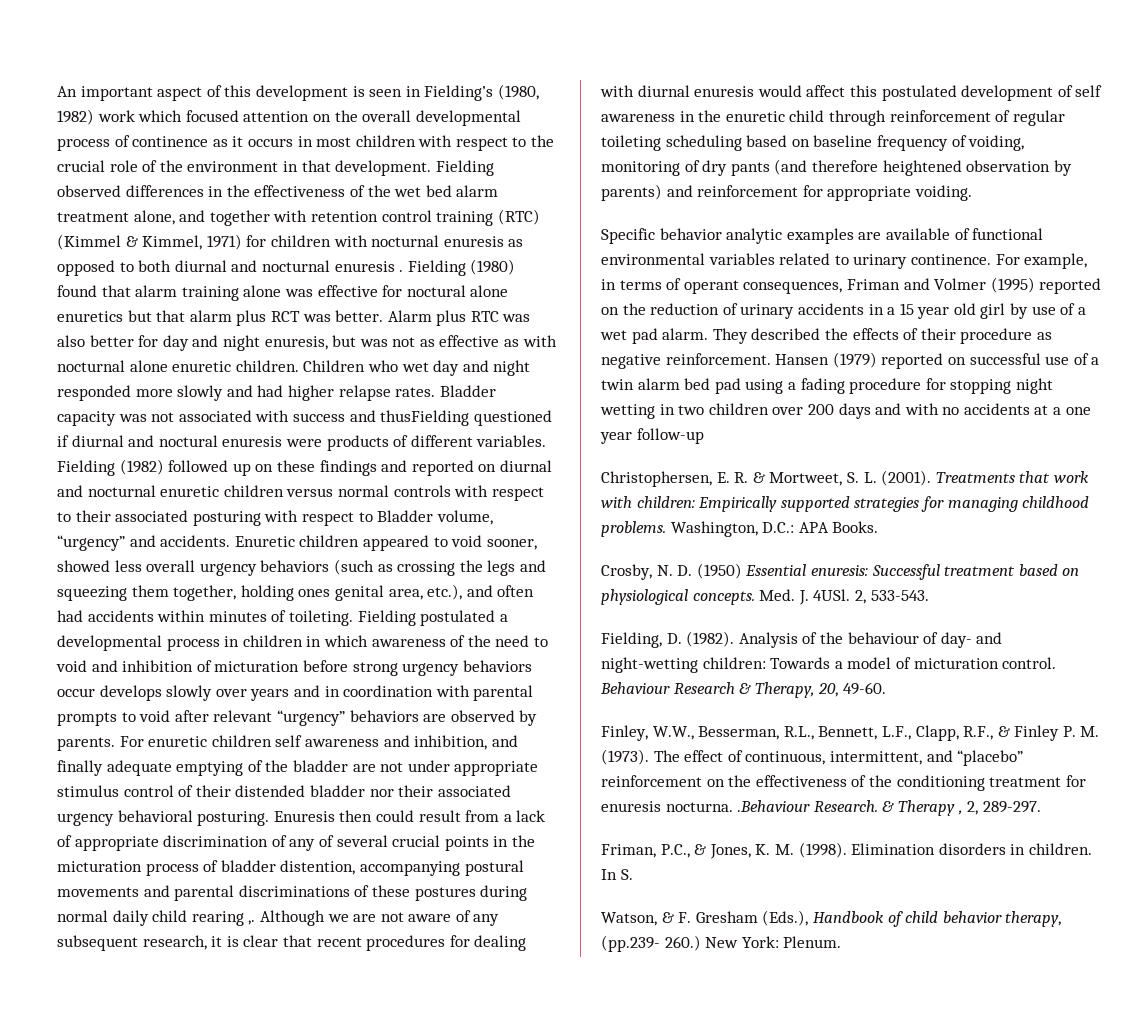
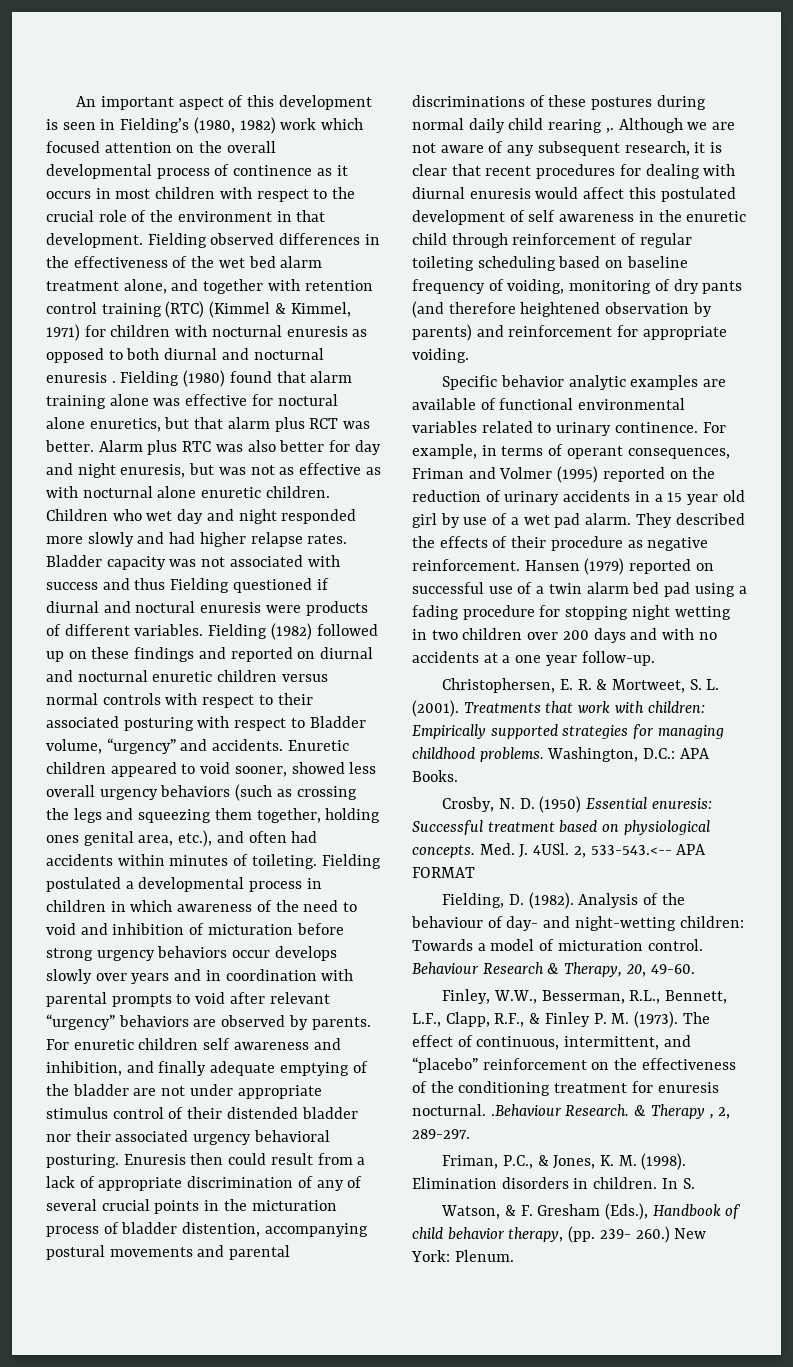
- Fielding (1980) found that alarm training alone was effective for noctural alone enuretics but that alarm plus RCT was better.
+ Fielding (1980) found that alarm training alone was effective for noctural alone enuretics, but that alarm plus RCT was better.
- Bladder capacity was not associated with success and thusFielding questioned if diurnal and noctural enuresis were products of different variables.
+ Bladder capacity was not associated with success and thus Fielding questioned if diurnal and noctural enuresis were products of different variables.
- Hansen (1979) reported on successful use of a twin alarm bed pad using a fading procedure for stopping night wetting in two children over 200 days and with no accidents at a one year follow-up
+ Hansen (1979) reported on successful use of a twin alarm bed pad using a fading procedure for stopping night wetting in two children over 200 days and with no accidents at a one year follow-up.
- 2, 533-543.
+ 2, 533-543.<-- APA FORMAT
- The effect of continuous, intermittent, and “placebo” reinforcement on the effectiveness of the conditioning treatment for enuresis nocturna. .Behaviour Research.
+ The effect of continuous, intermittent, and “placebo” reinforcement on the effectiveness of the conditioning treatment for enuresis nocturnal. .Behaviour Research.
- Watson, & F. Gresham (Eds.), Handbook of child behavior therapy, (pp.239- 260.) New York: Plenum.
+ Watson, & F. Gresham (Eds.), Handbook of child behavior therapy, (pp. 239- 260.) New York: Plenum.

